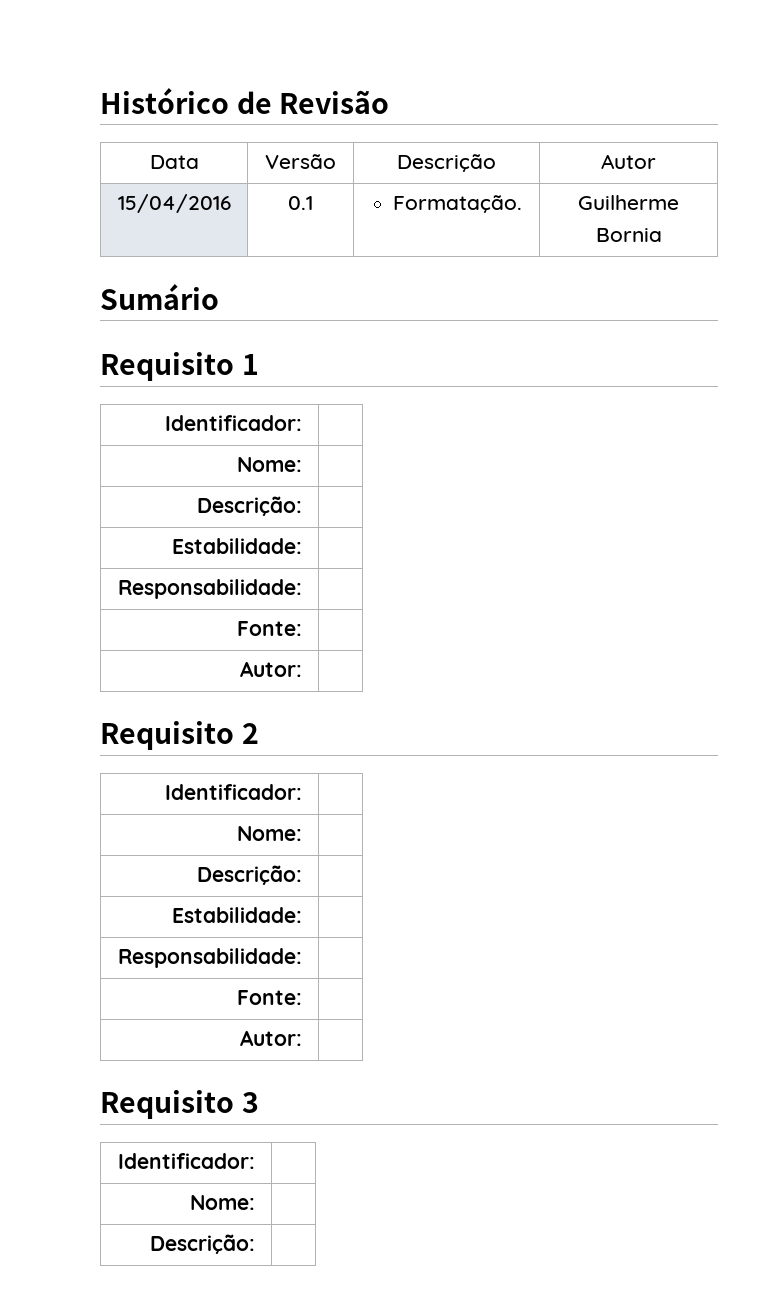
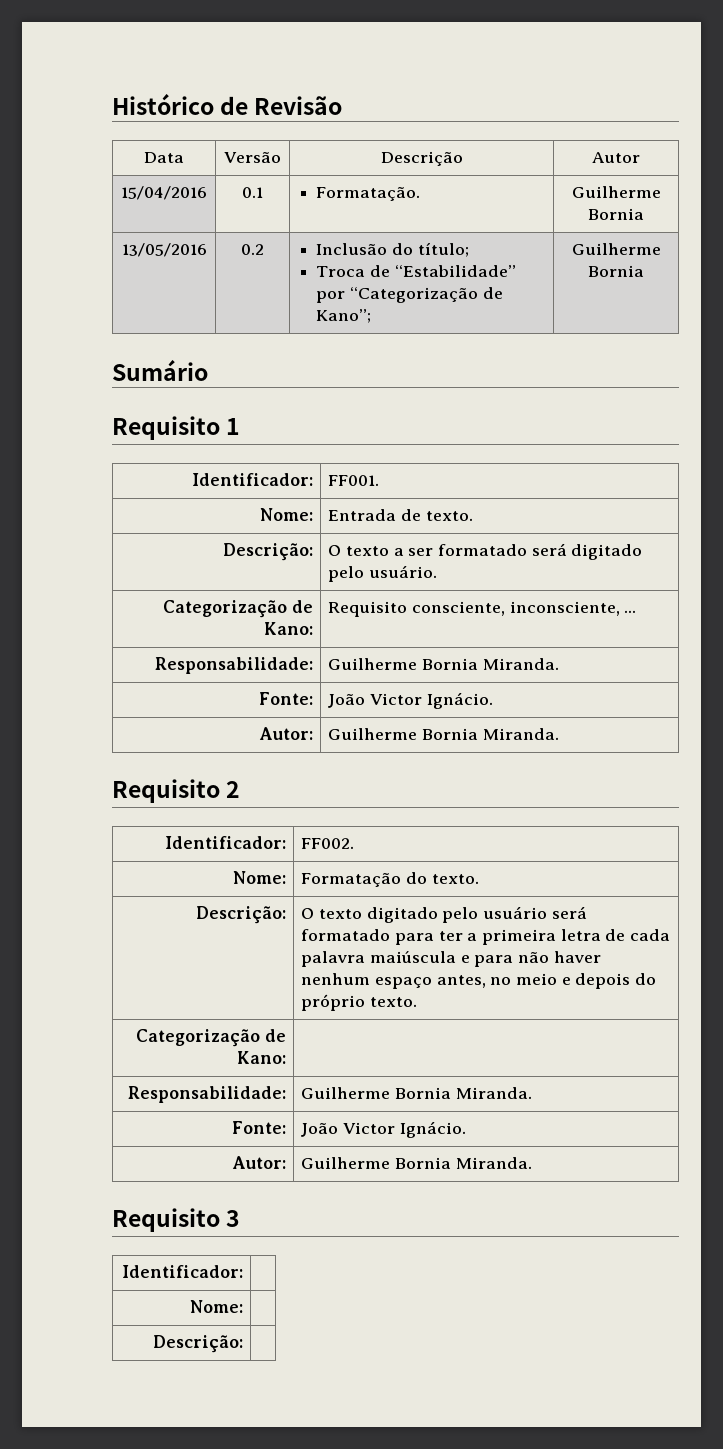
+ 13/05/2016 | 0.2 | Inclusão do título;
+ Troca de “Estabilidade” por “Categorização de Kano”; | Guilherme Bornia
  Requisito 1
- Identificador: |
- Nome: |
- Descrição: |
- Estabilidade: |
- Responsabilidade: |
- Fonte: |
- Autor: |
+ Identificador: | FF001.
+ Nome: | Entrada de texto.
+ Descrição: | O texto a ser formatado será digitado pelo usuário.
+ Categorização de Kano: | Requisito consciente, inconsciente, ...
+ Responsabilidade: | Guilherme Bornia Miranda.
+ Fonte: | João Victor Ignácio.
+ Autor: | Guilherme Bornia Miranda.
  Requisito 2
- Identificador: |
- Nome: |
- Descrição: |
- Estabilidade: |
- Responsabilidade: |
- Fonte: |
- Autor: |
+ Identificador: | FF002.
+ Nome: | Formatação do texto.
+ Descrição: | O texto digitado pelo usuário será formatado para ter a primeira letra de cada palavra maiúscula e para não haver nenhum espaço antes, no meio e depois do próprio texto.
+ Categorização de Kano: |
+ Responsabilidade: | Guilherme Bornia Miranda.
+ Fonte: | João Victor Ignácio.
+ Autor: | Guilherme Bornia Miranda.

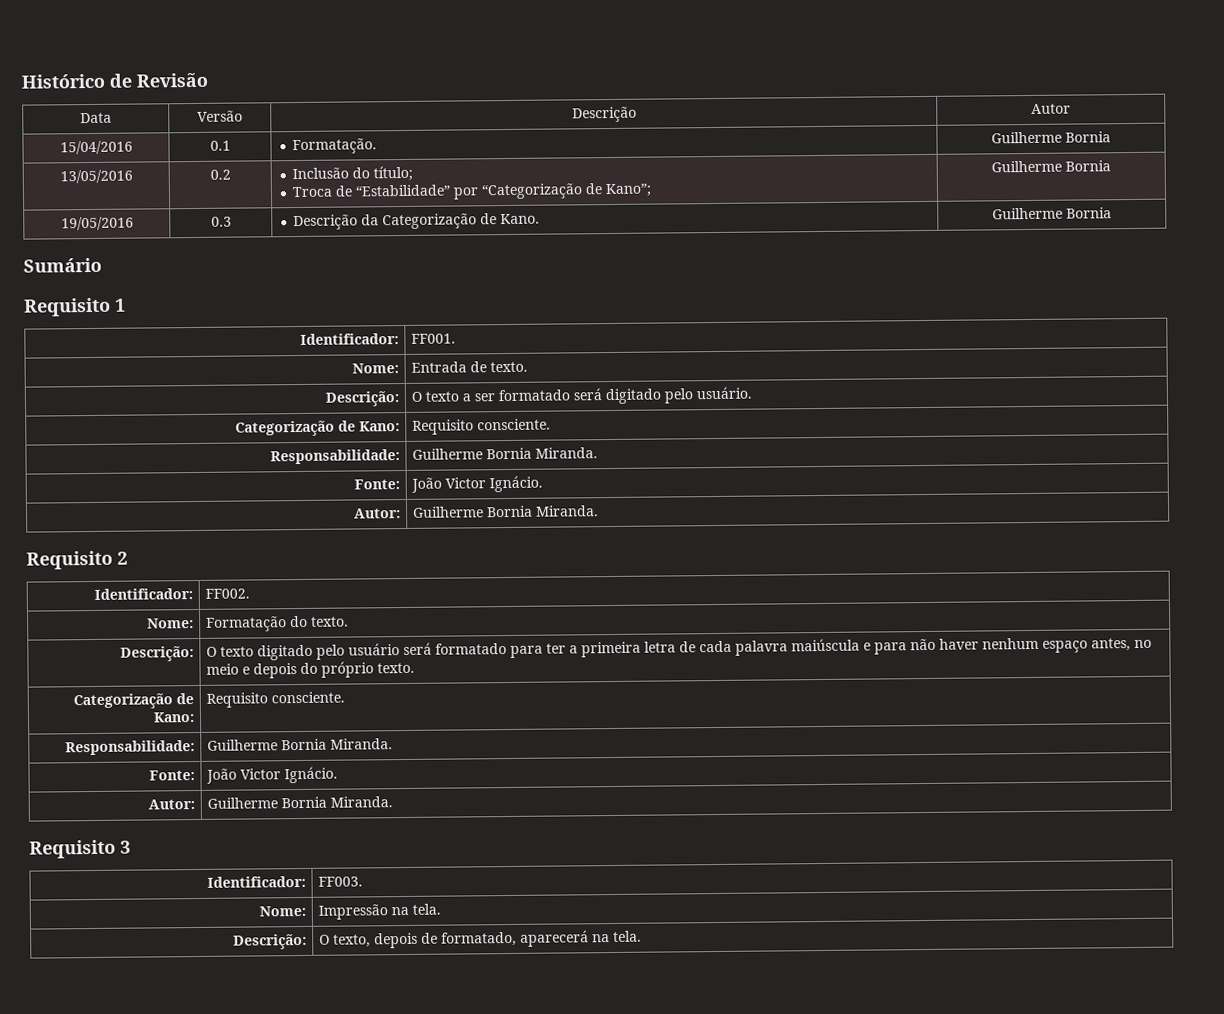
+ 19/05/2016 | 0.3 | Descrição da Categorização de Kano. | Guilherme Bornia
  Descrição: | O texto a ser formatado será digitado pelo usuário.
- Categorização de Kano: | Requisito consciente, inconsciente, ...
+ Categorização de Kano: | Requisito consciente.
  Descrição: | O texto digitado pelo usuário será formatado para ter a primeira letra de cada palavra maiúscula e para não haver nenhum espaço antes, no meio e depois do próprio texto.
- Categorização de Kano: |
+ Categorização de Kano: | Requisito consciente.
  Requisito 3
- Identificador: |
- Nome: |
- Descrição: |
+ Identificador: | FF003.
+ Nome: | Impressão na tela.
+ Descrição: | O texto, depois de formatado, aparecerá na tela.

